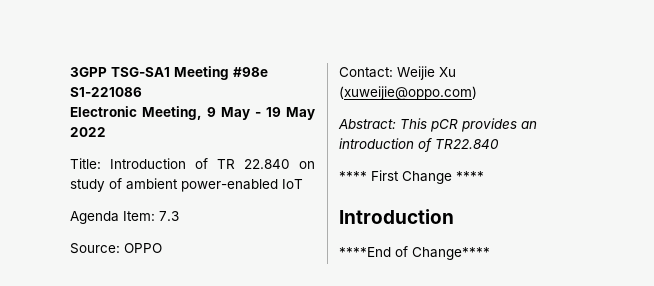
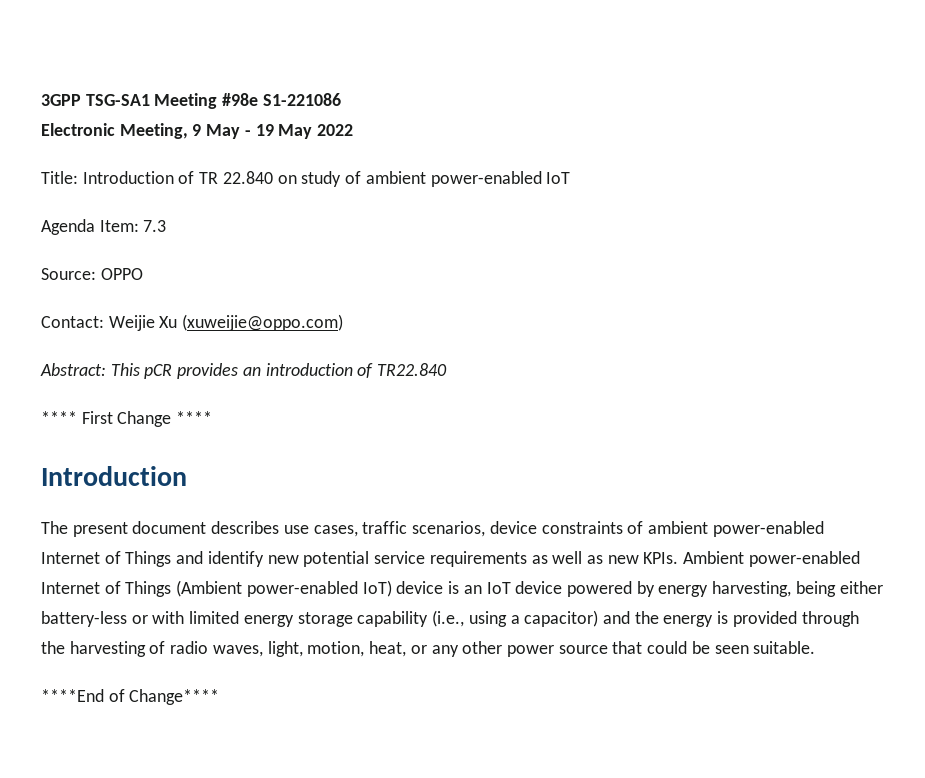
+ The present document describes use cases, traffic scenarios, device constraints of ambient power-enabled Internet of Things and identify new potential service requirements as well as new KPIs. Ambient power-enabled Internet of Things (Ambient power-enabled IoT) device is an IoT device powered by energy harvesting, being either battery-less or with limited energy storage capability (i.e., using a capacitor) and the energy is provided through the harvesting of radio waves, light, motion, heat, or any other power source that could be seen suitable.

